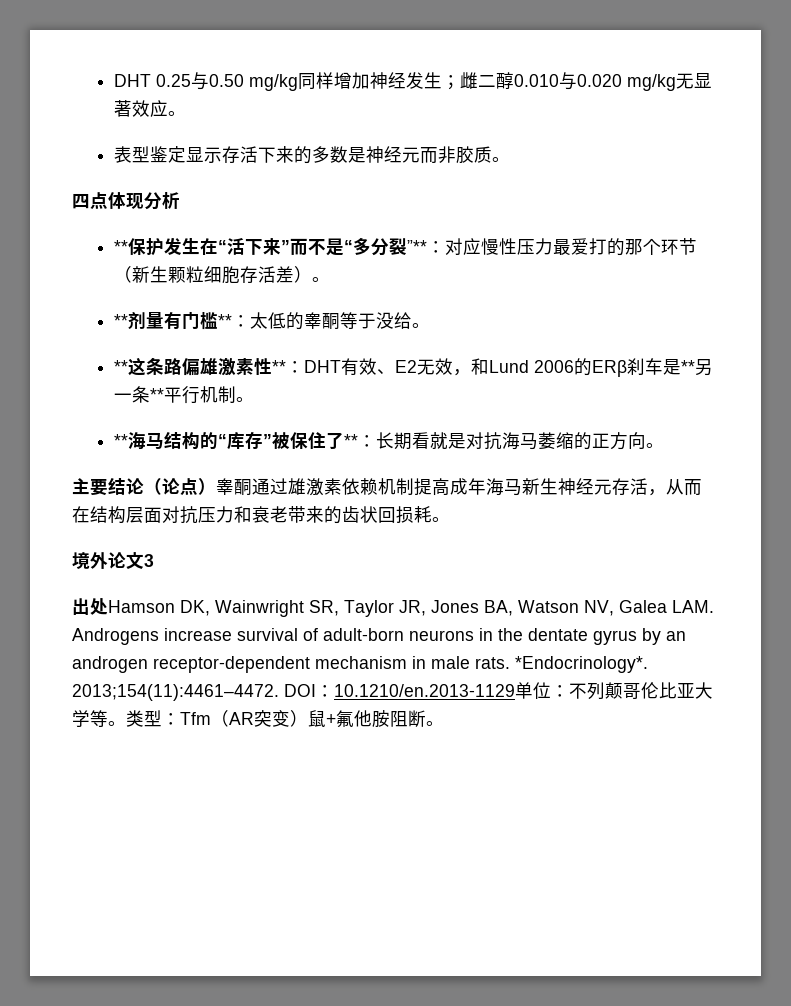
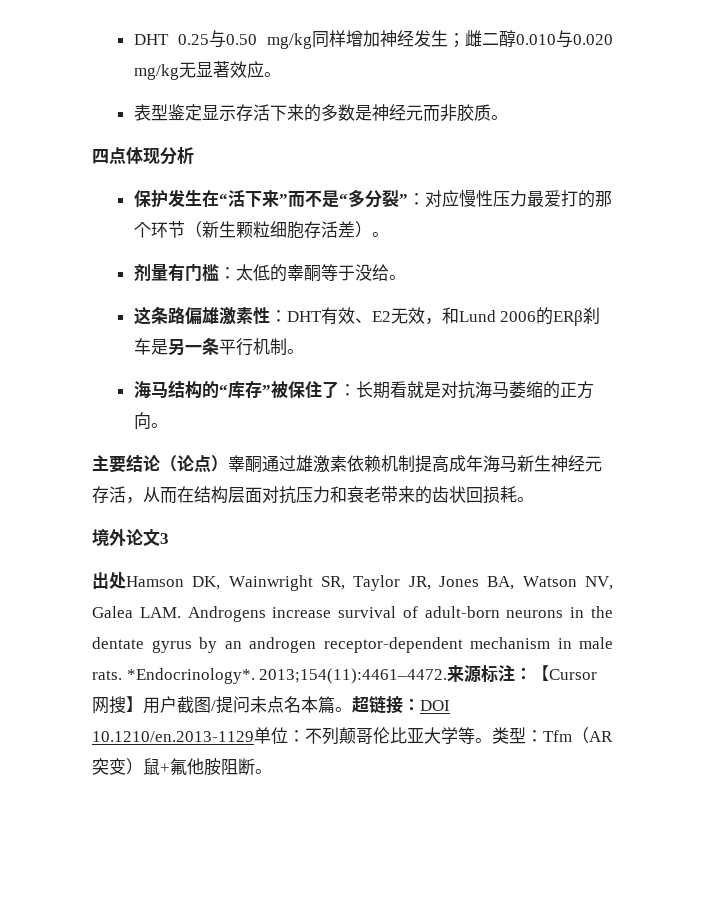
- **保护发生在“活下来”而不是“多分裂”**：对应慢性压力最爱打的那个环节（新生颗粒细胞存活差）。
+ 保护发生在“活下来”而不是“多分裂”：对应慢性压力最爱打的那个环节（新生颗粒细胞存活差）。
- **剂量有门槛**：太低的睾酮等于没给。
+ 剂量有门槛：太低的睾酮等于没给。
- **这条路偏雄激素性**：DHT有效、E2无效，和Lund 2006的ERβ刹车是**另一条**平行机制。
+ 这条路偏雄激素性：DHT有效、E2无效，和Lund 2006的ERβ刹车是另一条平行机制。
- **海马结构的“库存”被保住了**：长期看就是对抗海马萎缩的正方向。
+ 海马结构的“库存”被保住了：长期看就是对抗海马萎缩的正方向。
- DOI：10.1210/en.2013-1129单位：不列颠哥伦比亚大学等。
+ 来源标注：【Cursor网搜】用户截图/提问未点名本篇。超链接：DOI 10.1210/en.2013-1129单位：不列颠哥伦比亚大学等。

